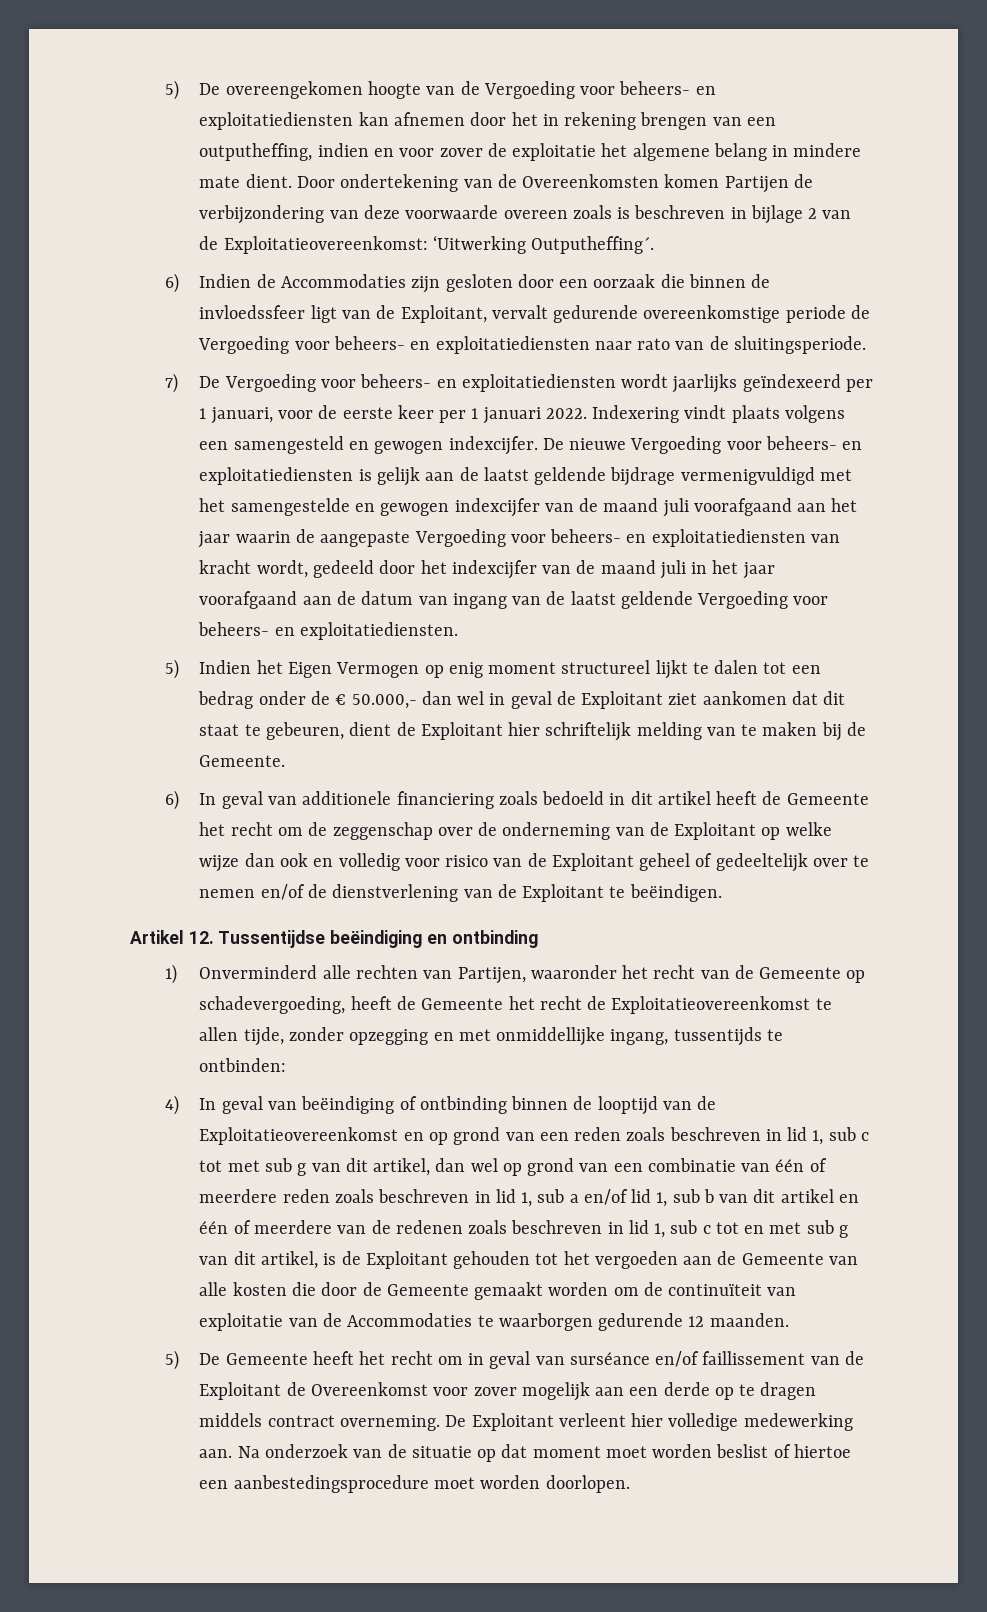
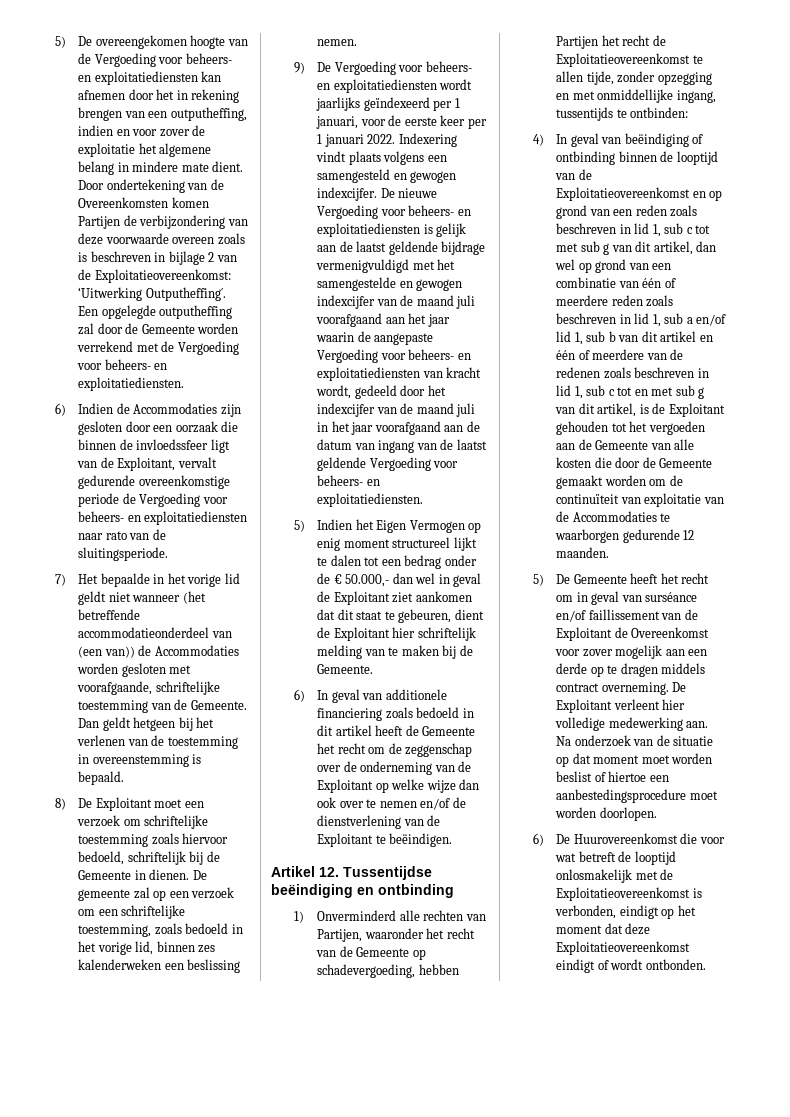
+ Een opgelegde outputheffing zal door de Gemeente worden verrekend met de Vergoeding voor beheers- en exploitatiediensten.
- 7) De Vergoeding voor beheers- en exploitatiediensten wordt jaarlijks geïndexeerd per 1 januari, voor de eerste keer per 1 januari 2022.
+ 7) Het bepaalde in het vorige lid geldt niet wanneer (het betreffende accommodatieonderdeel van (een van)) de Accommodaties worden gesloten met voorafgaande, schriftelijke toestemming van de Gemeente. Dan geldt hetgeen bij het verlenen van de toestemming in overeenstemming is bepaald.
+ 8) De Exploitant moet een verzoek om schriftelijke toestemming zoals hiervoor bedoeld, schriftelijk bij de Gemeente in dienen. De gemeente zal op een verzoek om een schriftelijke toestemming, zoals bedoeld in het vorige lid, binnen zes kalenderweken een beslissing nemen.
+ 9) De Vergoeding voor beheers- en exploitatiediensten wordt jaarlijks geïndexeerd per 1 januari, voor de eerste keer per 1 januari 2022.
- 6) In geval van additionele financiering zoals bedoeld in dit artikel heeft de Gemeente het recht om de zeggenschap over de onderneming van de Exploitant op welke wijze dan ook en volledig voor risico van de Exploitant geheel of gedeeltelijk over te nemen en/of de dienstverlening van de Exploitant te beëindigen.
+ 6) In geval van additionele financiering zoals bedoeld in dit artikel heeft de Gemeente het recht om de zeggenschap over de onderneming van de Exploitant op welke wijze dan ook over te nemen en/of de dienstverlening van de Exploitant te beëindigen.
- 1) Onverminderd alle rechten van Partijen, waaronder het recht van de Gemeente op schadevergoeding, heeft de Gemeente het recht de Exploitatieovereenkomst te allen tijde, zonder opzegging en met onmiddellijke ingang, tussentijds te ontbinden:
+ 1) Onverminderd alle rechten van Partijen, waaronder het recht van de Gemeente op schadevergoeding, hebben Partijen het recht de Exploitatieovereenkomst te allen tijde, zonder opzegging en met onmiddellijke ingang, tussentijds te ontbinden:
+ 6) De Huurovereenkomst die voor wat betreft de looptijd onlosmakelijk met de Exploitatieovereenkomst is verbonden, eindigt op het moment dat deze Exploitatieovereenkomst eindigt of wordt ontbonden.

